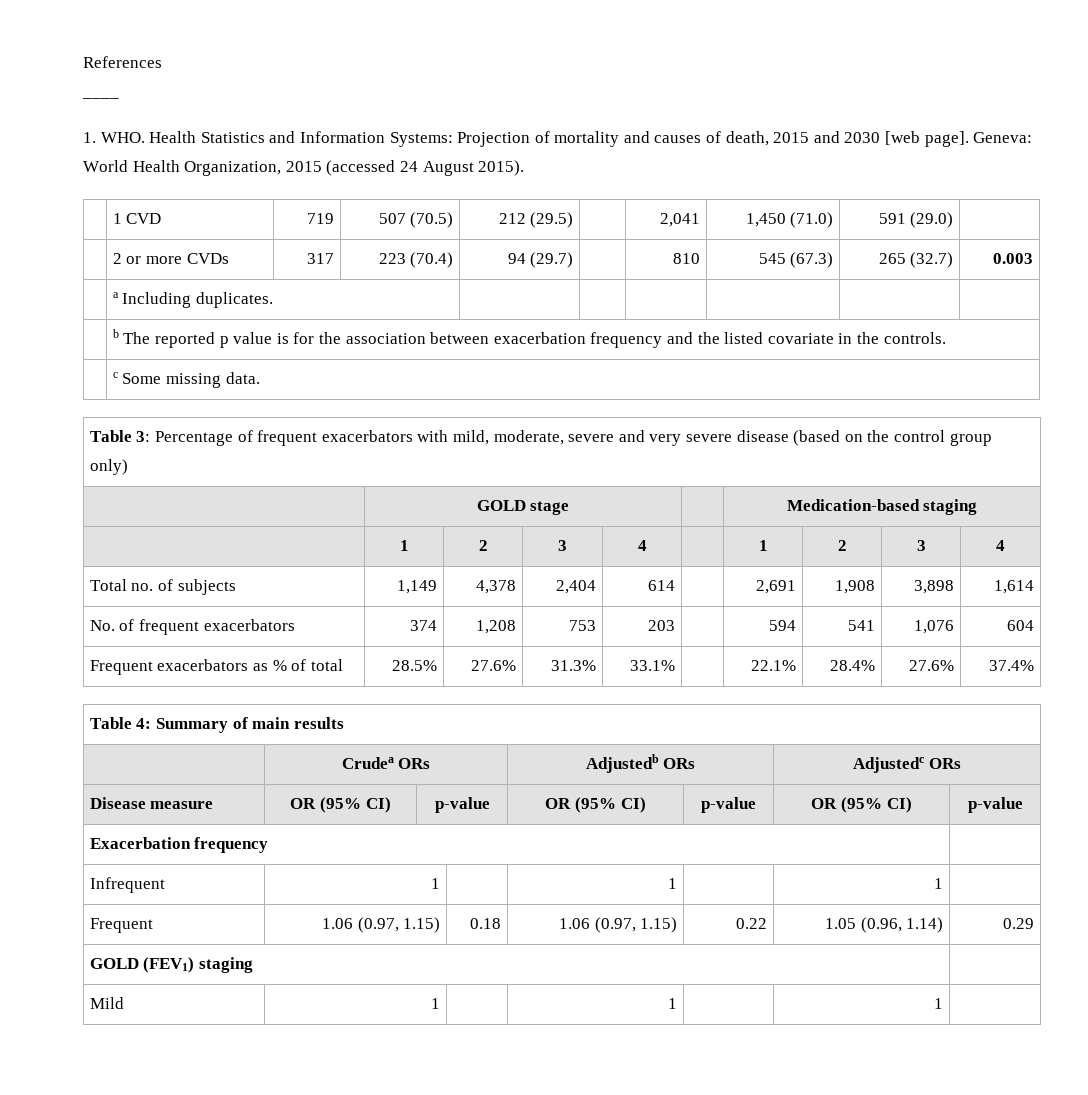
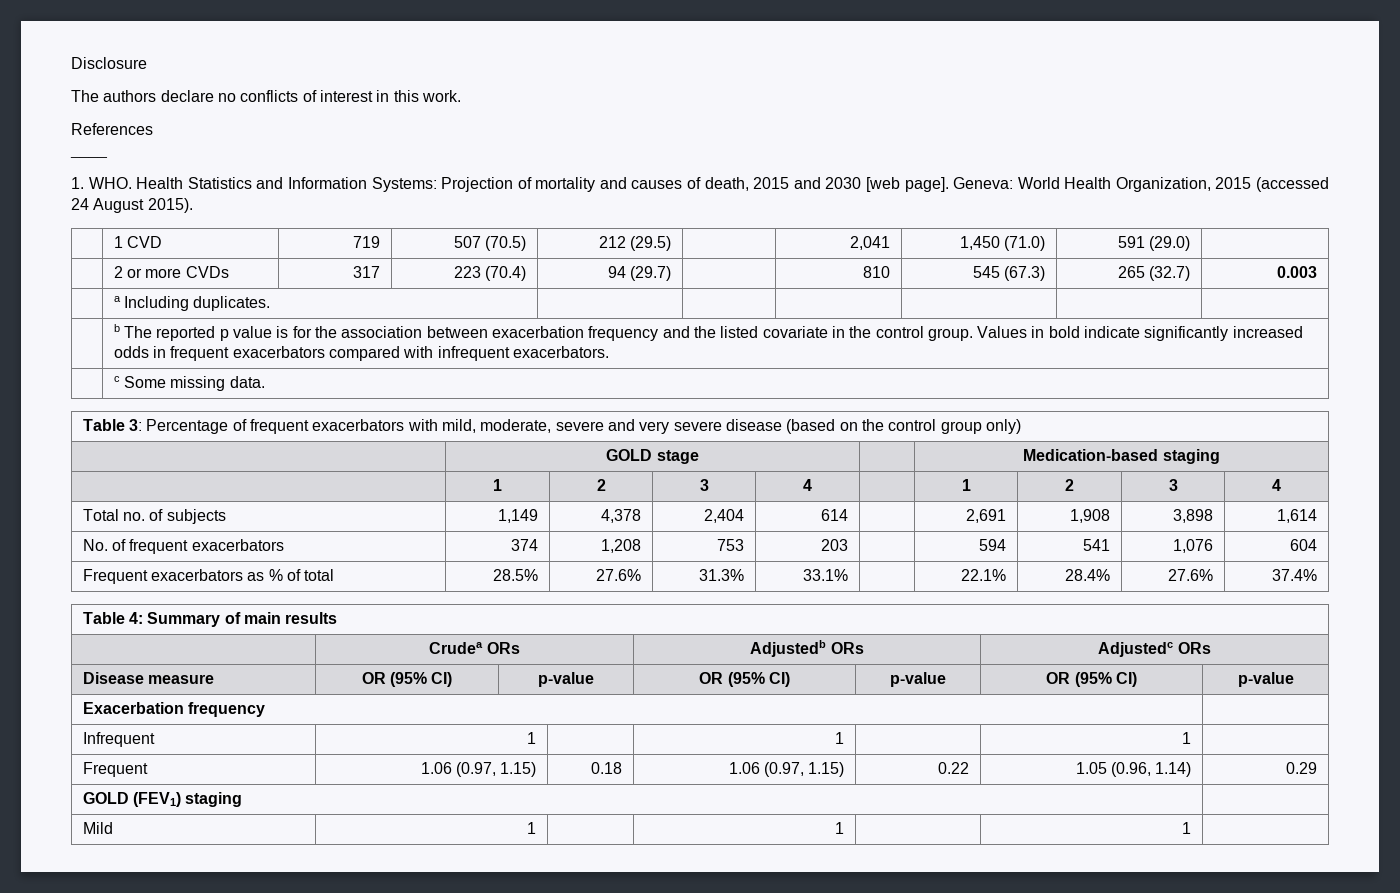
+ Disclosure
+ The authors declare no conflicts of interest in this work.
- | b The reported p value is for the association between exacerbation frequency and the listed covariate in the controls.
+ | b The reported p value is for the association between exacerbation frequency and the listed covariate in the control group. Values in bold indicate significantly increased odds in frequent exacerbators compared with infrequent exacerbators.

